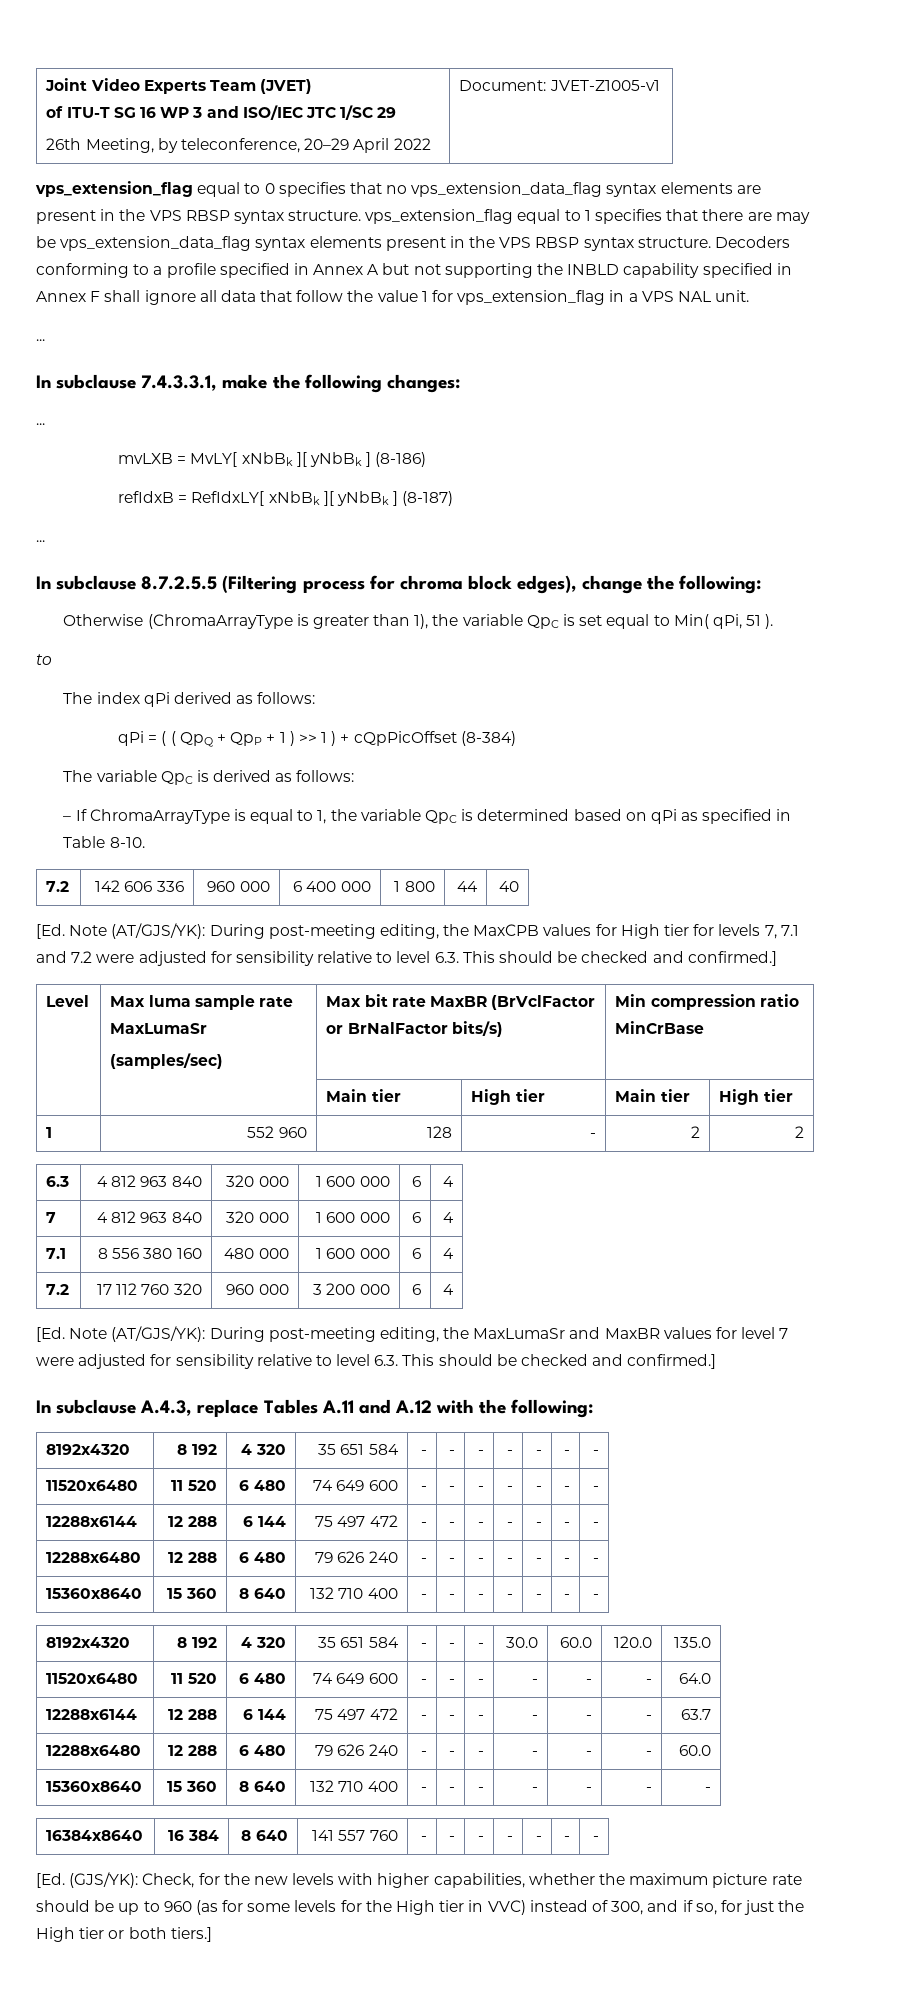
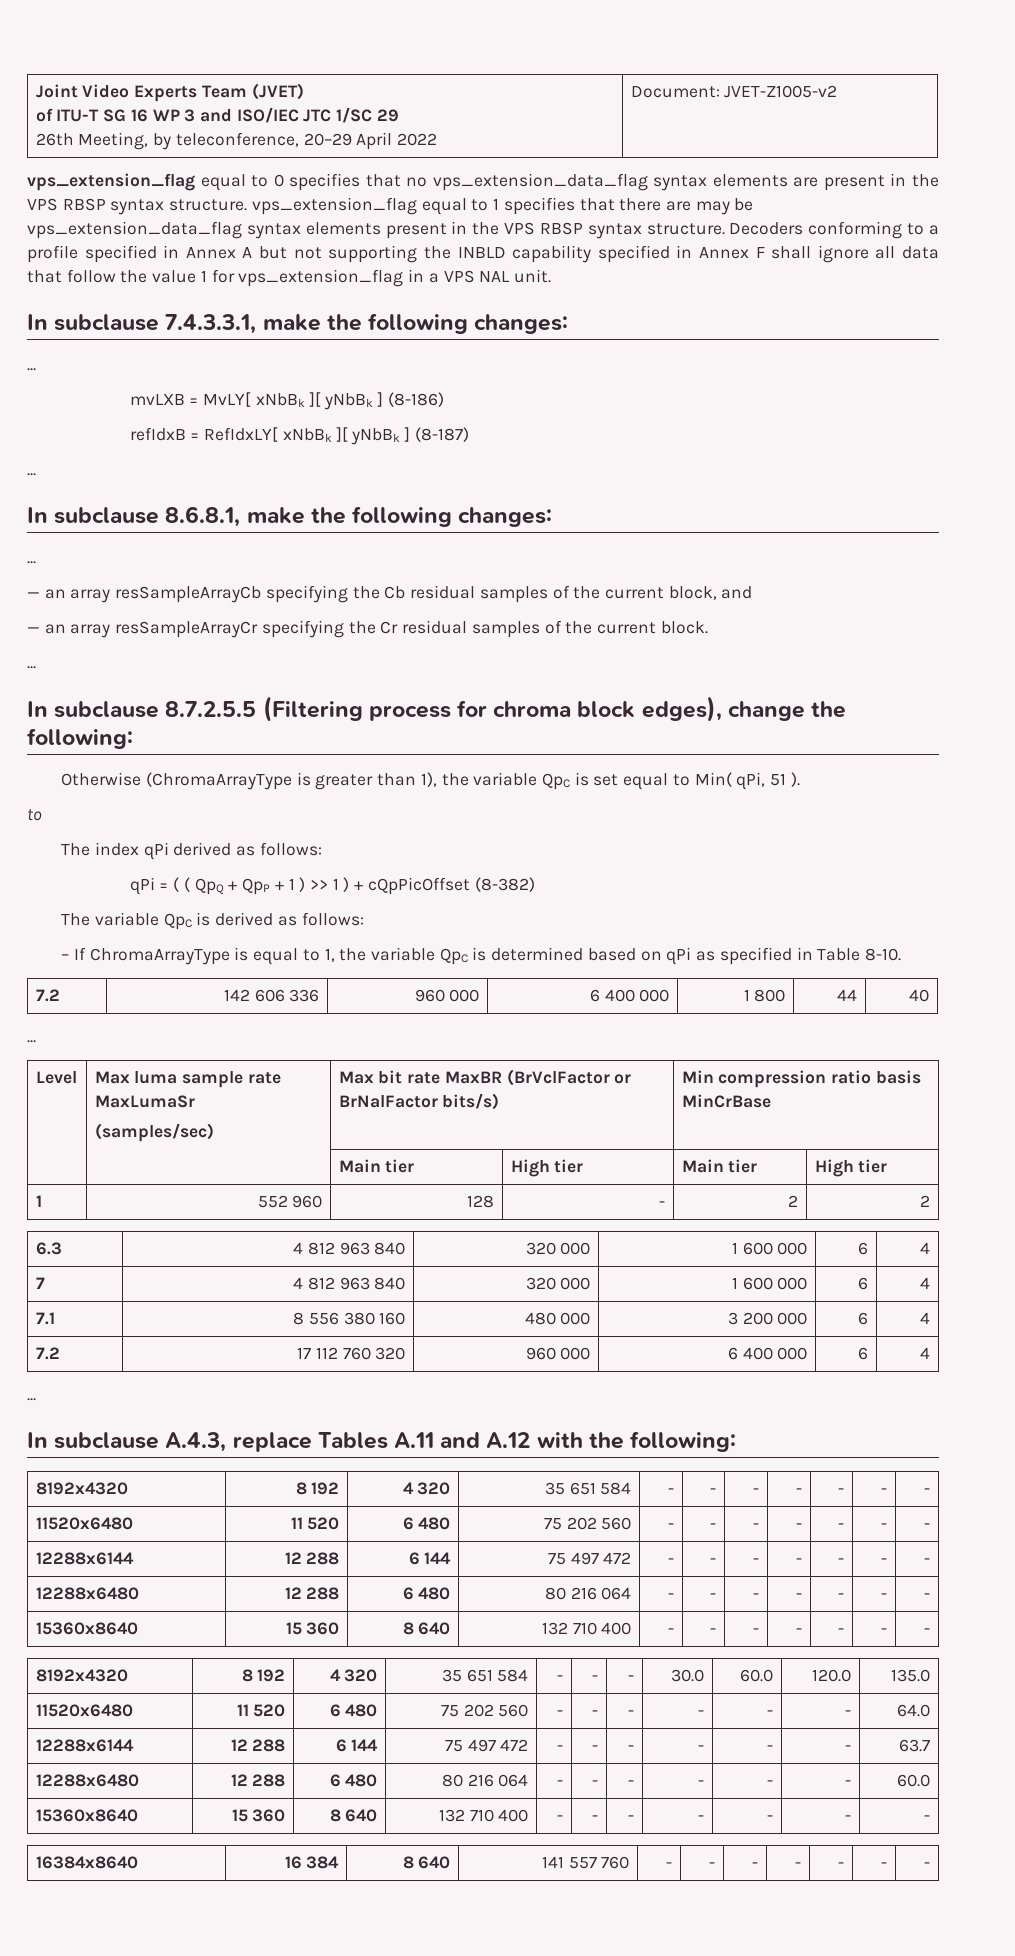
  Joint Video Experts Team (JVET)
  of ITU-T SG 16 WP 3 and ISO/IEC JTC 1/SC 29
- 26th Meeting, by teleconference, 20–29 April 2022 | Document: JVET-Z1005-v1
+ 26th Meeting, by teleconference, 20–29 April 2022 | Document: JVET-Z1005-v2
  Decoders conforming to a profile specified in Annex A but not supporting the INBLD capability specified in Annex F shall ignore all data that follow the value 1 for vps_extension_flag in a VPS NAL unit.
- ...
+ In subclause 8.6.8.1, make the following changes:
+ ...
+ — an array resSampleArrayCb specifying the Cb residual samples of the current block, and
+ — an array resSampleArrayCr specifying the Cr residual samples of the current block.
+ ...
- qPi = ( ( QpQ + QpP + 1 ) >> 1 ) + cQpPicOffset (8-384)
+ qPi = ( ( QpQ + QpP + 1 ) >> 1 ) + cQpPicOffset (8-382)
  7.2 | 142 606 336 | 960 000 | 6 400 000 | 1 800 | 44 | 40
- [Ed. Note (AT/GJS/YK): During post-meeting editing, the MaxCPB values for High tier for levels 7, 7.1 and 7.2 were adjusted for sensibility relative to level 6.3. This should be checked and confirmed.]
+ ...
  Level | Max luma sample rate MaxLumaSr
- (samples/sec) | Max bit rate MaxBR (BrVclFactor or BrNalFactor bits/s) | Min compression ratio MinCrBase
+ (samples/sec) | Max bit rate MaxBR (BrVclFactor or BrNalFactor bits/s) | Min compression ratio basis MinCrBase
- 7.1 | 8 556 380 160 | 480 000 | 1 600 000 | 6 | 4
+ 7.1 | 8 556 380 160 | 480 000 | 3 200 000 | 6 | 4
- 7.2 | 17 112 760 320 | 960 000 | 3 200 000 | 6 | 4
- [Ed. Note (AT/GJS/YK): During post-meeting editing, the MaxLumaSr and MaxBR values for level 7 were adjusted for sensibility relative to level 6.3. This should be checked and confirmed.]
+ 7.2 | 17 112 760 320 | 960 000 | 6 400 000 | 6 | 4
+ ...
- 11520x6480 | 11 520 | 6 480 | 74 649 600 | - | - | - | - | - | - | -
+ 11520x6480 | 11 520 | 6 480 | 75 202 560 | - | - | - | - | - | - | -
- 12288x6480 | 12 288 | 6 480 | 79 626 240 | - | - | - | - | - | - | -
+ 12288x6480 | 12 288 | 6 480 | 80 216 064 | - | - | - | - | - | - | -
- 11520x6480 | 11 520 | 6 480 | 74 649 600 | - | - | - | - | - | - | 64.0
+ 11520x6480 | 11 520 | 6 480 | 75 202 560 | - | - | - | - | - | - | 64.0
- 12288x6480 | 12 288 | 6 480 | 79 626 240 | - | - | - | - | - | - | 60.0
+ 12288x6480 | 12 288 | 6 480 | 80 216 064 | - | - | - | - | - | - | 60.0
- [Ed. (GJS/YK): Check, for the new levels with higher capabilities, whether the maximum picture rate should be up to 960 (as for some levels for the High tier in VVC) instead of 300, and if so, for just the High tier or both tiers.]

